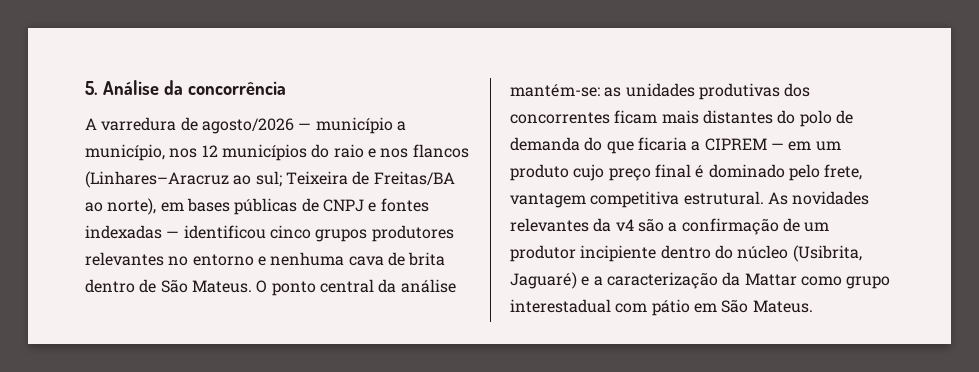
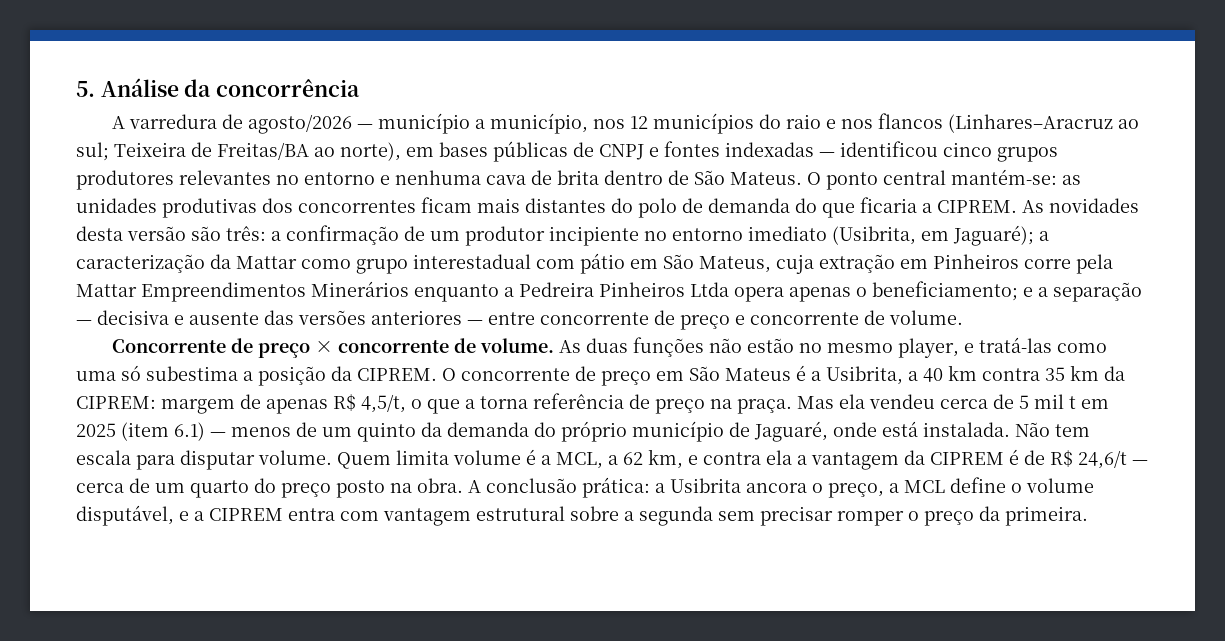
- O ponto central da análise mantém-se: as unidades produtivas dos concorrentes ficam mais distantes do polo de demanda do que ficaria a CIPREM — em um produto cujo preço final é dominado pelo frete, vantagem competitiva estrutural. As novidades relevantes da v4 são a confirmação de um produtor incipiente dentro do núcleo (Usibrita, Jaguaré) e a caracterização da Mattar como grupo interestadual com pátio em São Mateus.
+ O ponto central mantém-se: as unidades produtivas dos concorrentes ficam mais distantes do polo de demanda do que ficaria a CIPREM. As novidades desta versão são três: a confirmação de um produtor incipiente no entorno imediato (Usibrita, em Jaguaré); a caracterização da Mattar como grupo interestadual com pátio em São Mateus, cuja extração em Pinheiros corre pela Mattar Empreendimentos Minerários enquanto a Pedreira Pinheiros Ltda opera apenas o beneficiamento; e a separação — decisiva e ausente das versões anteriores — entre concorrente de preço e concorrente de volume.
+ Concorrente de preço × concorrente de volume. As duas funções não estão no mesmo player, e tratá-las como uma só subestima a posição da CIPREM. O concorrente de preço em São Mateus é a Usibrita, a 40 km contra 35 km da CIPREM: margem de apenas R$ 4,5/t, o que a torna referência de preço na praça. Mas ela vendeu cerca de 5 mil t em 2025 (item 6.1) — menos de um quinto da demanda do próprio município de Jaguaré, onde está instalada. Não tem escala para disputar volume. Quem limita volume é a MCL, a 62 km, e contra ela a vantagem da CIPREM é de R$ 24,6/t — cerca de um quarto do preço posto na obra. A conclusão prática: a Usibrita ancora o preço, a MCL define o volume disputável, e a CIPREM entra com vantagem estrutural sobre a segunda sem precisar romper o preço da primeira.

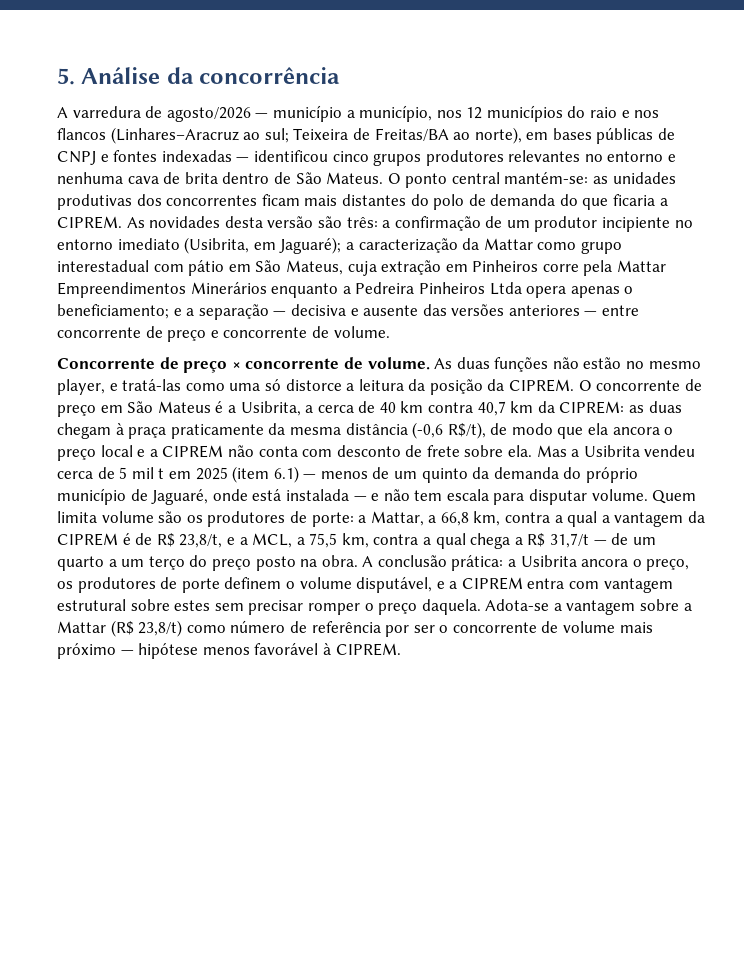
- As duas funções não estão no mesmo player, e tratá-las como uma só subestima a posição da CIPREM.
+ As duas funções não estão no mesmo player, e tratá-las como uma só distorce a leitura da posição da CIPREM.
- O concorrente de preço em São Mateus é a Usibrita, a 40 km contra 35 km da CIPREM: margem de apenas R$ 4,5/t, o que a torna referência de preço na praça. Mas ela vendeu cerca de 5 mil t em 2025 (item 6.1) — menos de um quinto da demanda do próprio município de Jaguaré, onde está instalada. Não tem escala para disputar volume.
+ O concorrente de preço em São Mateus é a Usibrita, a cerca de 40 km contra 40,7 km da CIPREM: as duas chegam à praça praticamente da mesma distância (-0,6 R$/t), de modo que ela ancora o preço local e a CIPREM não conta com desconto de frete sobre ela. Mas a Usibrita vendeu cerca de 5 mil t em 2025 (item 6.1) — menos de um quinto da demanda do próprio município de Jaguaré, onde está instalada — e não tem escala para disputar volume.
- Quem limita volume é a MCL, a 62 km, e contra ela a vantagem da CIPREM é de R$ 24,6/t — cerca de um quarto do preço posto na obra.
+ Quem limita volume são os produtores de porte: a Mattar, a 66,8 km, contra a qual a vantagem da CIPREM é de R$ 23,8/t, e a MCL, a 75,5 km, contra a qual chega a R$ 31,7/t — de um quarto a um terço do preço posto na obra.
- A conclusão prática: a Usibrita ancora o preço, a MCL define o volume disputável, e a CIPREM entra com vantagem estrutural sobre a segunda sem precisar romper o preço da primeira.
+ A conclusão prática: a Usibrita ancora o preço, os produtores de porte definem o volume disputável, e a CIPREM entra com vantagem estrutural sobre estes sem precisar romper o preço daquela. Adota-se a vantagem sobre a Mattar (R$ 23,8/t) como número de referência por ser o concorrente de volume mais próximo — hipótese menos favorável à CIPREM.

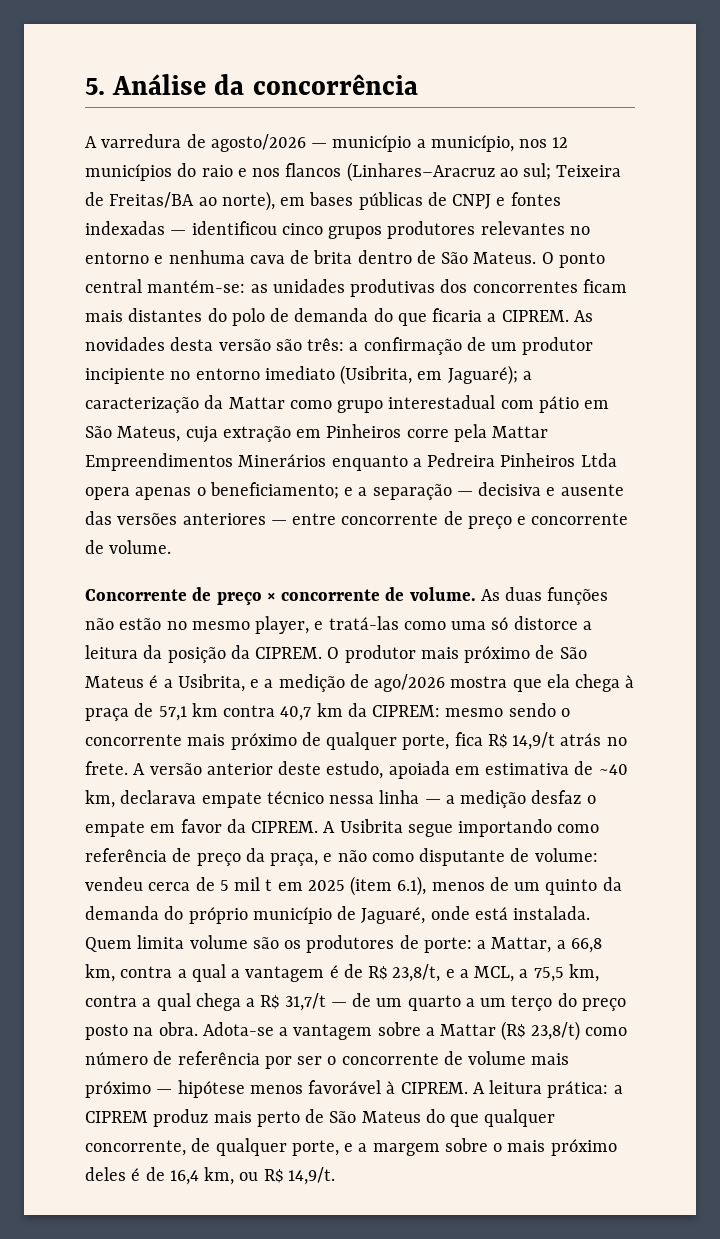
- O concorrente de preço em São Mateus é a Usibrita, a cerca de 40 km contra 40,7 km da CIPREM: as duas chegam à praça praticamente da mesma distância (-0,6 R$/t), de modo que ela ancora o preço local e a CIPREM não conta com desconto de frete sobre ela. Mas a Usibrita vendeu cerca de 5 mil t em 2025 (item 6.1) — menos de um quinto da demanda do próprio município de Jaguaré, onde está instalada — e não tem escala para disputar volume.
+ O produtor mais próximo de São Mateus é a Usibrita, e a medição de ago/2026 mostra que ela chega à praça de 57,1 km contra 40,7 km da CIPREM: mesmo sendo o concorrente mais próximo de qualquer porte, fica R$ 14,9/t atrás no frete. A versão anterior deste estudo, apoiada em estimativa de ~40 km, declarava empate técnico nessa linha — a medição desfaz o empate em favor da CIPREM. A Usibrita segue importando como referência de preço da praça, e não como disputante de volume: vendeu cerca de 5 mil t em 2025 (item 6.1), menos de um quinto da demanda do próprio município de Jaguaré, onde está instalada.
- Quem limita volume são os produtores de porte: a Mattar, a 66,8 km, contra a qual a vantagem da CIPREM é de R$ 23,8/t, e a MCL, a 75,5 km, contra a qual chega a R$ 31,7/t — de um quarto a um terço do preço posto na obra.
+ Quem limita volume são os produtores de porte: a Mattar, a 66,8 km, contra a qual a vantagem é de R$ 23,8/t, e a MCL, a 75,5 km, contra a qual chega a R$ 31,7/t — de um quarto a um terço do preço posto na obra.
- A conclusão prática: a Usibrita ancora o preço, os produtores de porte definem o volume disputável, e a CIPREM entra com vantagem estrutural sobre estes sem precisar romper o preço daquela.
+ A leitura prática: a CIPREM produz mais perto de São Mateus do que qualquer concorrente, de qualquer porte, e a margem sobre o mais próximo deles é de 16,4 km, ou R$ 14,9/t.

